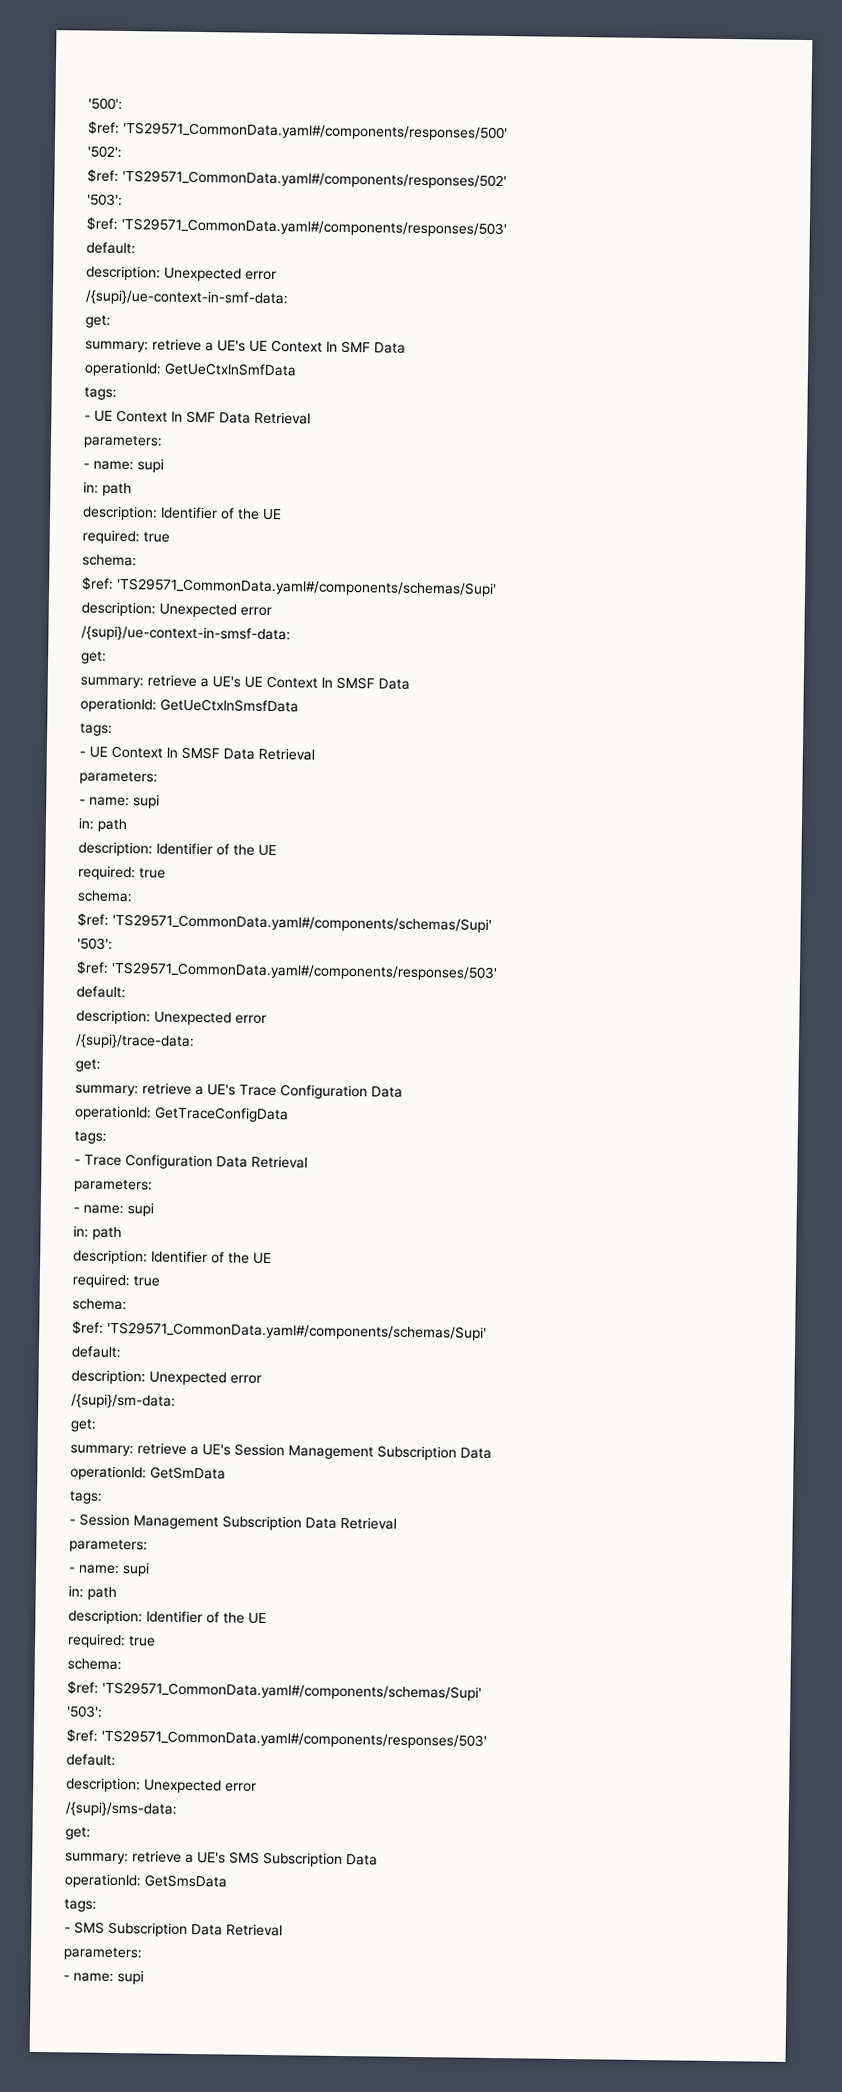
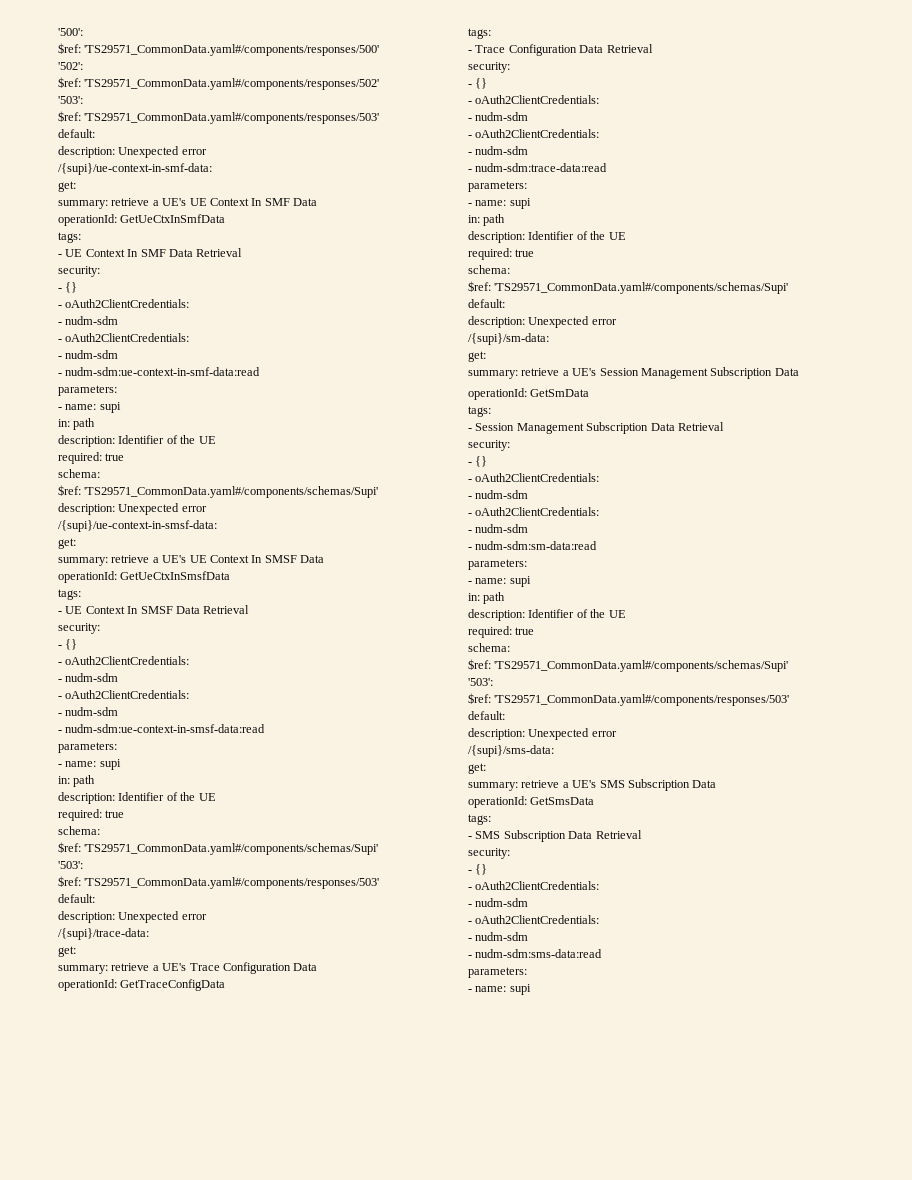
  - UE Context In SMF Data Retrieval
+ security:
+ - {}
+ - oAuth2ClientCredentials:
+ - nudm-sdm
+ - oAuth2ClientCredentials:
+ - nudm-sdm
+ - nudm-sdm:ue-context-in-smf-data:read
  - UE Context In SMSF Data Retrieval
+ security:
+ - {}
+ - oAuth2ClientCredentials:
+ - nudm-sdm
+ - oAuth2ClientCredentials:
+ - nudm-sdm
+ - nudm-sdm:ue-context-in-smsf-data:read
  - Trace Configuration Data Retrieval
+ security:
+ - {}
+ - oAuth2ClientCredentials:
+ - nudm-sdm
+ - oAuth2ClientCredentials:
+ - nudm-sdm
+ - nudm-sdm:trace-data:read
  - Session Management Subscription Data Retrieval
+ security:
+ - {}
+ - oAuth2ClientCredentials:
+ - nudm-sdm
+ - oAuth2ClientCredentials:
+ - nudm-sdm
+ - nudm-sdm:sm-data:read
  - SMS Subscription Data Retrieval
+ security:
+ - {}
+ - oAuth2ClientCredentials:
+ - nudm-sdm
+ - oAuth2ClientCredentials:
+ - nudm-sdm
+ - nudm-sdm:sms-data:read

